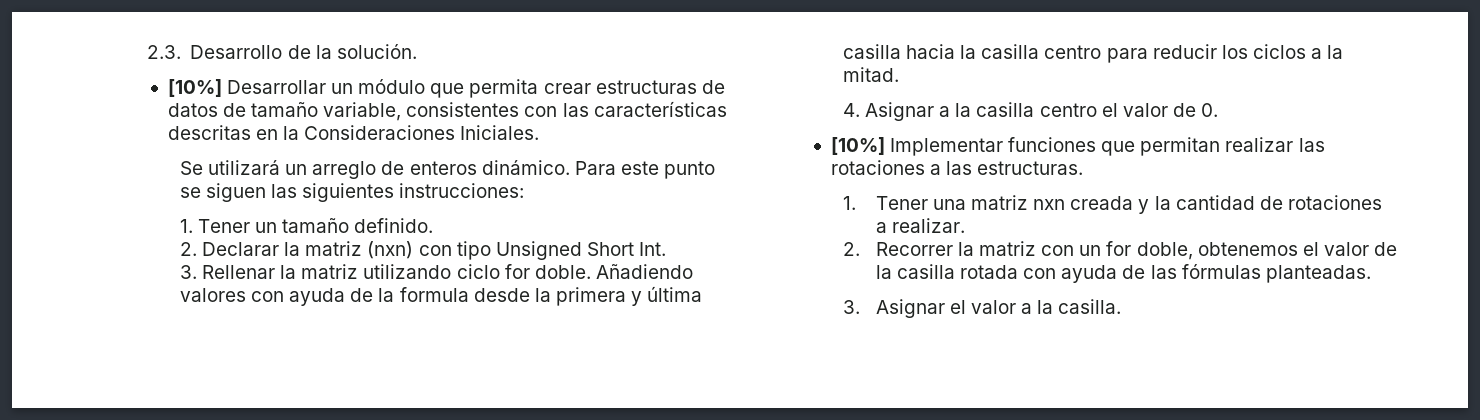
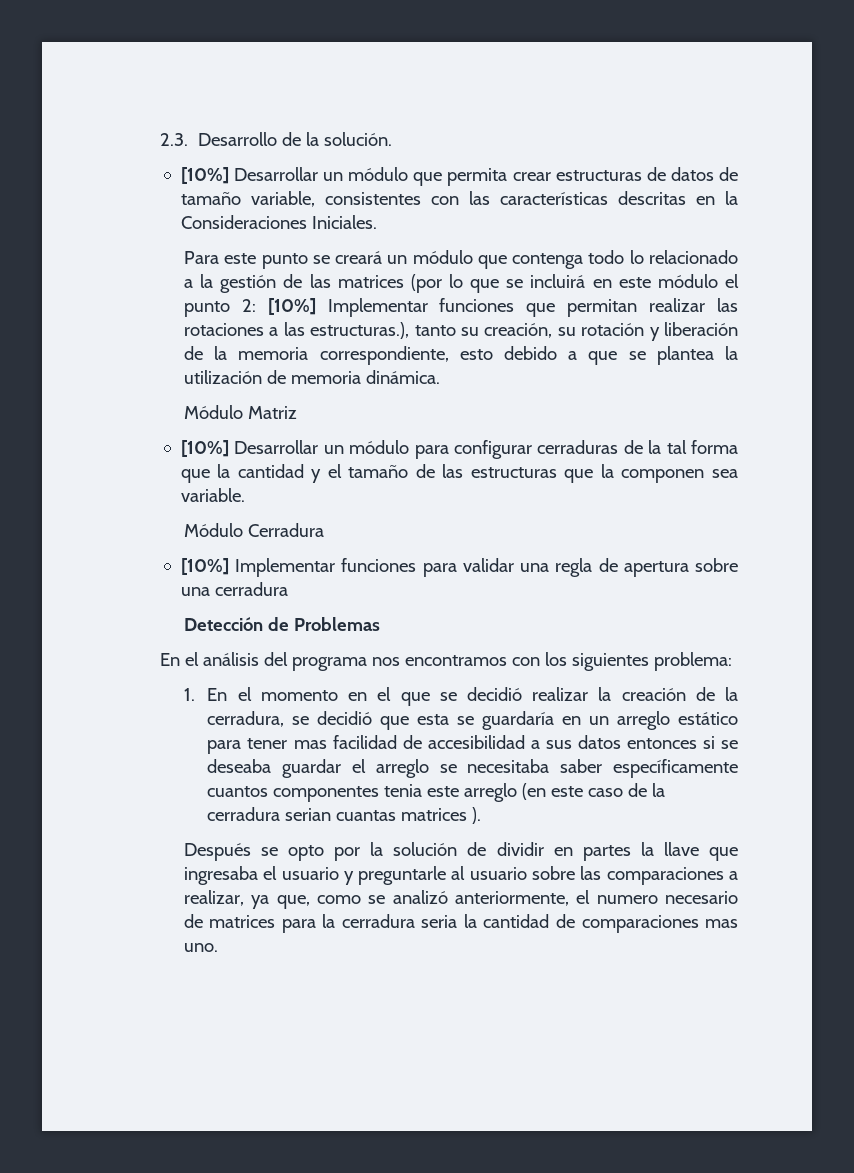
- Se utilizará un arreglo de enteros dinámico. Para este punto se siguen las siguientes instrucciones:
- 1. Tener un tamaño definido.
- 2. Declarar la matriz (nxn) con tipo Unsigned Short Int.
- 3. Rellenar la matriz utilizando ciclo for doble. Añadiendo valores con ayuda de la formula desde la primera y última casilla hacia la casilla centro para reducir los ciclos a la mitad.
- 4. Asignar a la casilla centro el valor de 0.
- [10%] Implementar funciones que permitan realizar las rotaciones a las estructuras.
- 1. Tener una matriz nxn creada y la cantidad de rotaciones a realizar.
- 2. Recorrer la matriz con un for doble, obtenemos el valor de la casilla rotada con ayuda de las fórmulas planteadas.
- 3. Asignar el valor a la casilla.
+ Para este punto se creará un módulo que contenga todo lo relacionado a la gestión de las matrices (por lo que se incluirá en este módulo el punto 2: [10%] Implementar funciones que permitan realizar las rotaciones a las estructuras.), tanto su creación, su rotación y liberación de la memoria correspondiente, esto debido a que se plantea la utilización de memoria dinámica.
+ Módulo Matriz
+ [10%] Desarrollar un módulo para configurar cerraduras de la tal forma que la cantidad y el tamaño de las estructuras que la componen sea variable.
+ Módulo Cerradura
+ [10%] Implementar funciones para validar una regla de apertura sobre una cerradura
+ Detección de Problemas
+ En el análisis del programa nos encontramos con los siguientes problema:
+ 1. En el momento en el que se decidió realizar la creación de la cerradura, se decidió que esta se guardaría en un arreglo estático para tener mas facilidad de accesibilidad a sus datos entonces si se deseaba guardar el arreglo se necesitaba saber específicamente cuantos componentes tenia este arreglo (en este caso de la cerradura serian cuantas matrices ).
+ Después se opto por la solución de dividir en partes la llave que ingresaba el usuario y preguntarle al usuario sobre las comparaciones a realizar, ya que, como se analizó anteriormente, el numero necesario de matrices para la cerradura seria la cantidad de comparaciones mas uno.

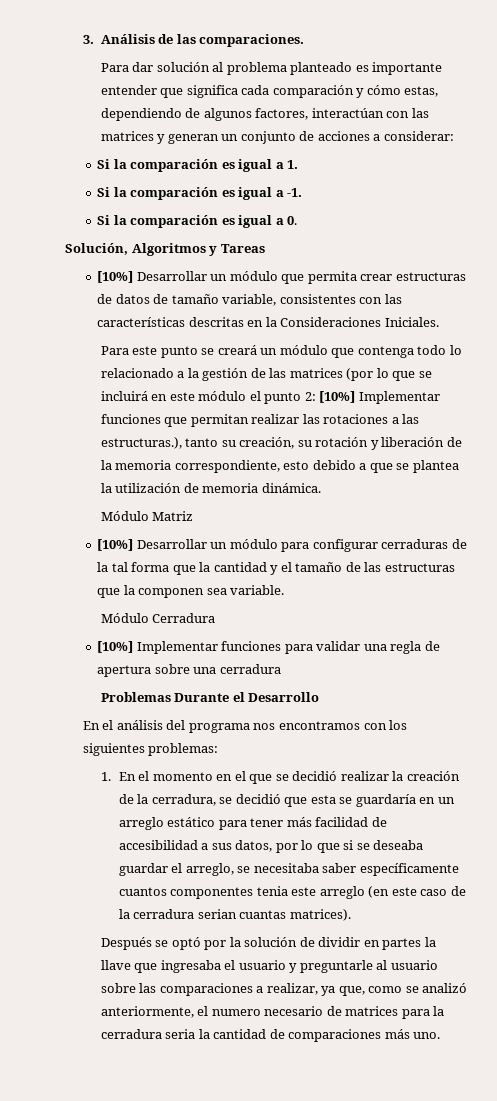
- 2.3. Desarrollo de la solución.
+ 3. Análisis de las comparaciones.
+ Para dar solución al problema planteado es importante entender que significa cada comparación y cómo estas, dependiendo de algunos factores, interactúan con las matrices y generan un conjunto de acciones a considerar:
+ Si la comparación es igual a 1.
+ Si la comparación es igual a -1.
+ Si la comparación es igual a 0.
+ Solución, Algoritmos y Tareas
- Detección de Problemas
+ Problemas Durante el Desarrollo
- En el análisis del programa nos encontramos con los siguientes problema:
+ En el análisis del programa nos encontramos con los siguientes problemas:
- 1. En el momento en el que se decidió realizar la creación de la cerradura, se decidió que esta se guardaría en un arreglo estático para tener mas facilidad de accesibilidad a sus datos entonces si se deseaba guardar el arreglo se necesitaba saber específicamente cuantos componentes tenia este arreglo (en este caso de la cerradura serian cuantas matrices ).
+ 1. En el momento en el que se decidió realizar la creación de la cerradura, se decidió que esta se guardaría en un arreglo estático para tener más facilidad de accesibilidad a sus datos, por lo que si se deseaba guardar el arreglo, se necesitaba saber específicamente cuantos componentes tenia este arreglo (en este caso de la cerradura serian cuantas matrices).
- Después se opto por la solución de dividir en partes la llave que ingresaba el usuario y preguntarle al usuario sobre las comparaciones a realizar, ya que, como se analizó anteriormente, el numero necesario de matrices para la cerradura seria la cantidad de comparaciones mas uno.
+ Después se optó por la solución de dividir en partes la llave que ingresaba el usuario y preguntarle al usuario sobre las comparaciones a realizar, ya que, como se analizó anteriormente, el numero necesario de matrices para la cerradura seria la cantidad de comparaciones más uno.

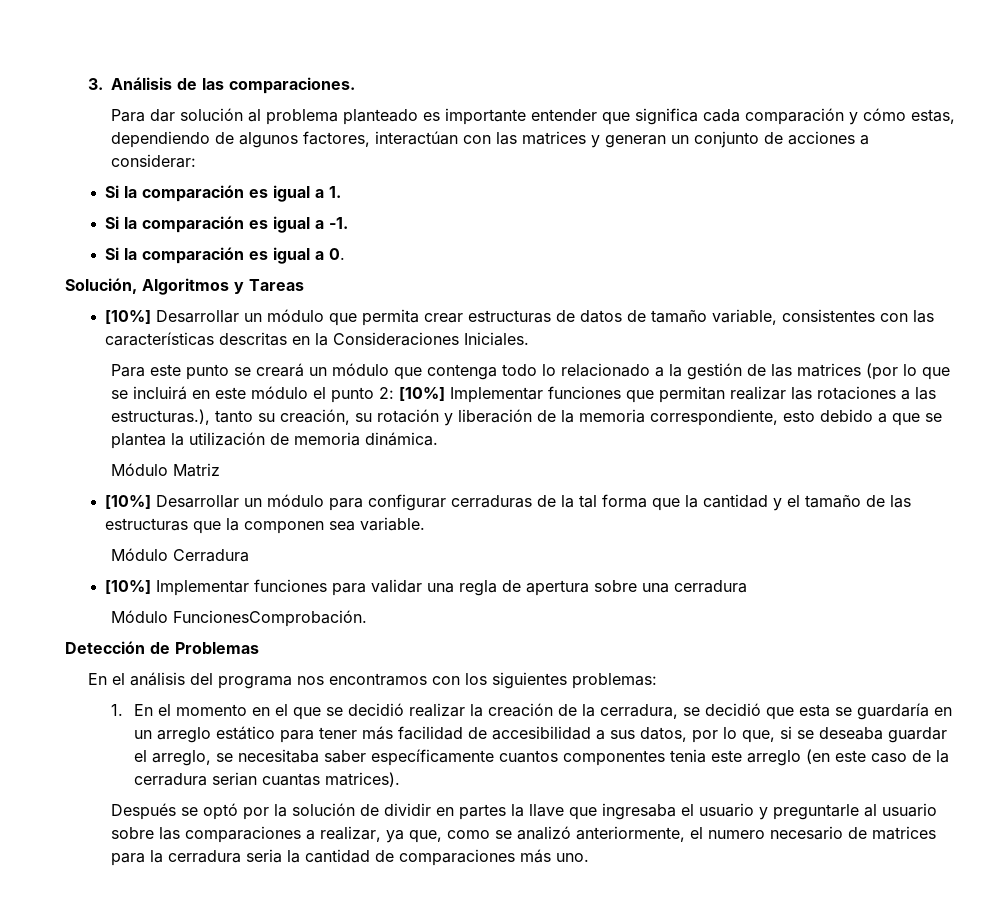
- Problemas Durante el Desarrollo
+ Módulo FuncionesComprobación.
+ Detección de Problemas
- 1. En el momento en el que se decidió realizar la creación de la cerradura, se decidió que esta se guardaría en un arreglo estático para tener más facilidad de accesibilidad a sus datos, por lo que si se deseaba guardar el arreglo, se necesitaba saber específicamente cuantos componentes tenia este arreglo (en este caso de la cerradura serian cuantas matrices).
+ 1. En el momento en el que se decidió realizar la creación de la cerradura, se decidió que esta se guardaría en un arreglo estático para tener más facilidad de accesibilidad a sus datos, por lo que, si se deseaba guardar el arreglo, se necesitaba saber específicamente cuantos componentes tenia este arreglo (en este caso de la cerradura serian cuantas matrices).

